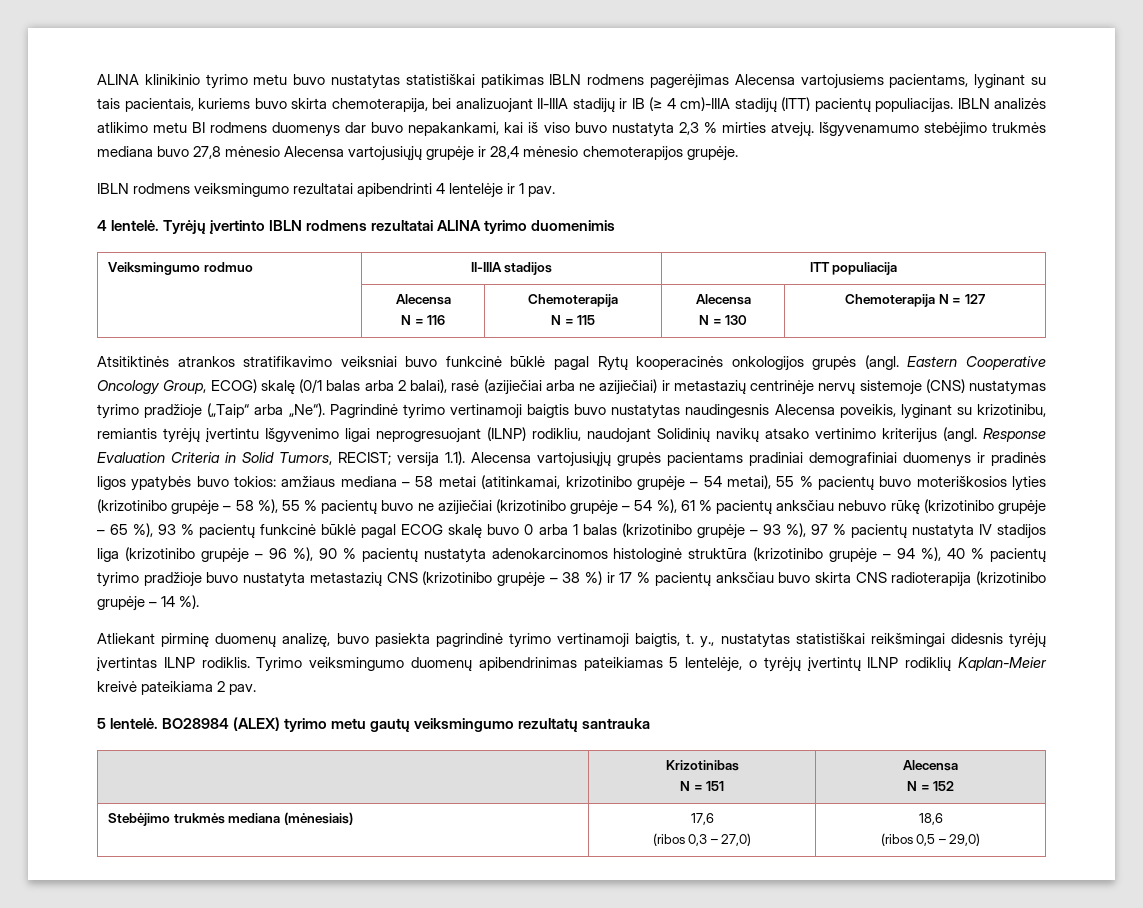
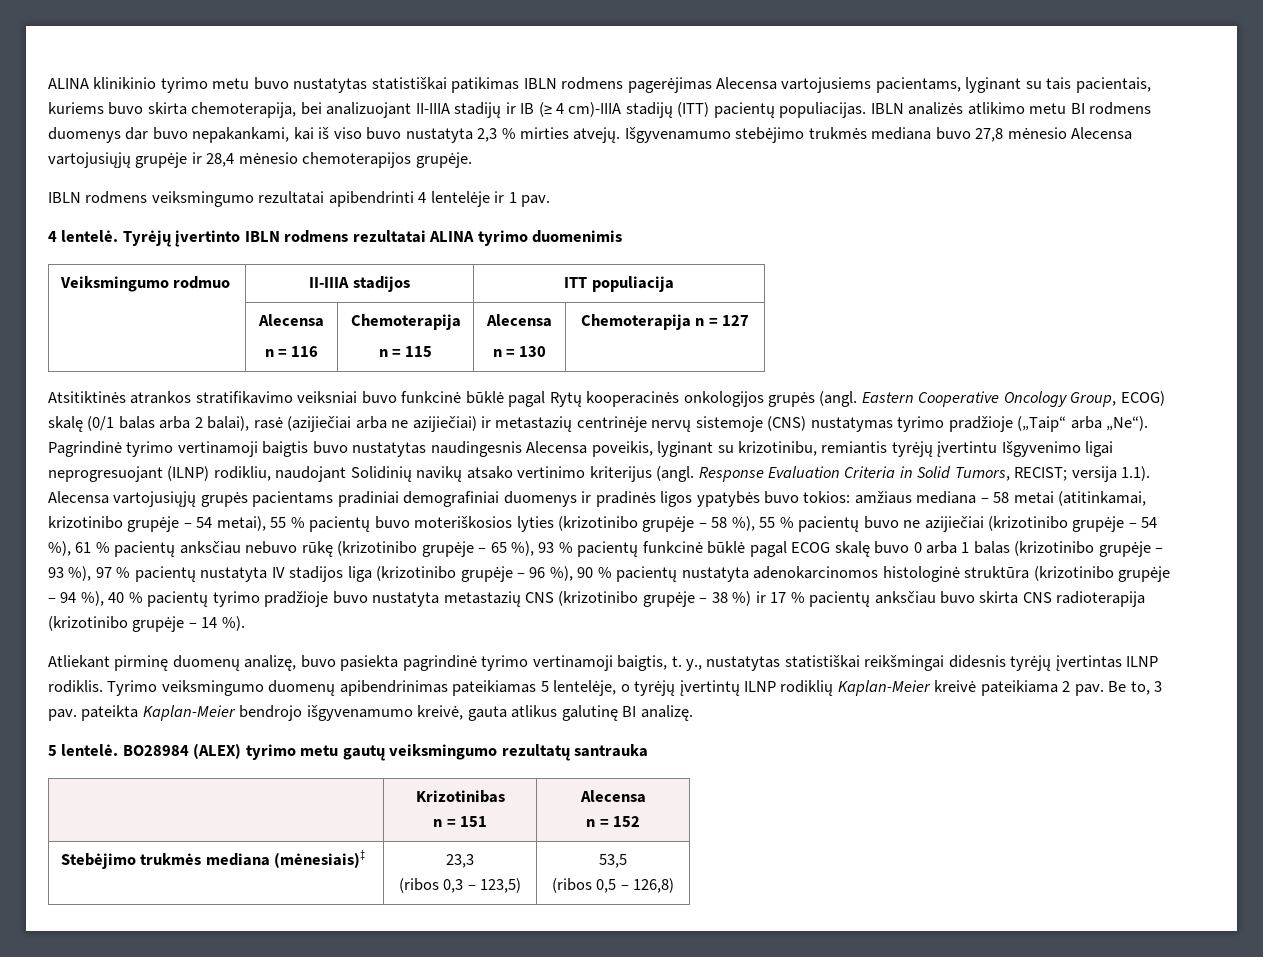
  Veiksmingumo rodmuo | II-IIIA stadijos | ITT populiacija
  | Alecensa
- N = 116 | Chemoterapija
- N = 115 | Alecensa
- N = 130 | Chemoterapija N = 127
+ n = 116 | Chemoterapija
+ n = 115 | Alecensa
+ n = 130 | Chemoterapija n = 127
+ Be to, 3 pav. pateikta Kaplan‑Meier bendrojo išgyvenamumo kreivė, gauta atlikus galutinę BI analizę.
  | Krizotinibas
- N = 151 | Alecensa
- N = 152
+ n = 151 | Alecensa
+ n = 152
- Stebėjimo trukmės mediana (mėnesiais) | 17,6
- (ribos 0,3 – 27,0) | 18,6
- (ribos 0,5 – 29,0)
+ Stebėjimo trukmės mediana (mėnesiais)‡ | 23,3
+ (ribos 0,3 – 123,5) | 53,5
+ (ribos 0,5 – 126,8)

